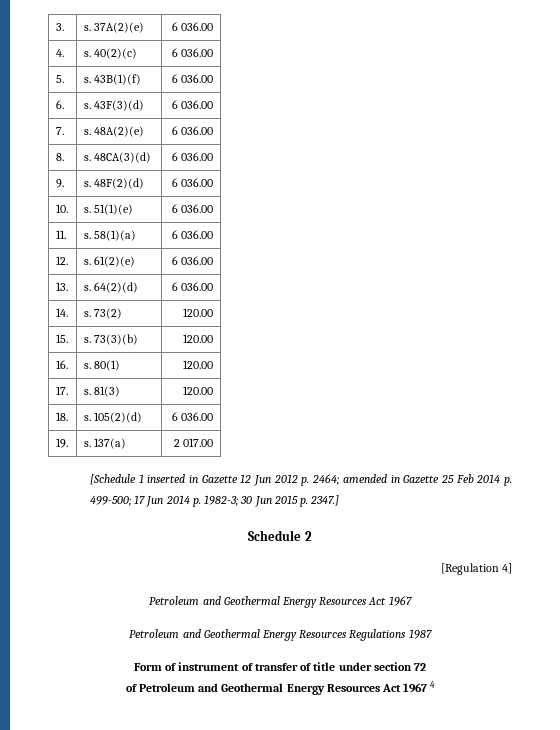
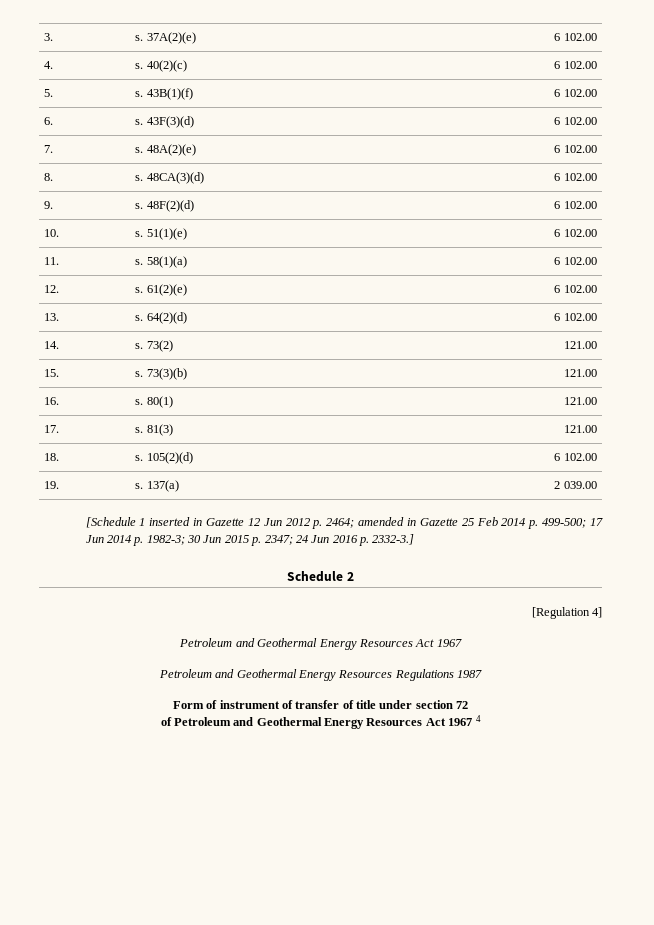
- 3. | s. 37A(2)(e) | 6 036.00
+ 3. | s. 37A(2)(e) | 6 102.00
- 4. | s. 40(2)(c) | 6 036.00
+ 4. | s. 40(2)(c) | 6 102.00
- 5. | s. 43B(1)(f) | 6 036.00
+ 5. | s. 43B(1)(f) | 6 102.00
- 6. | s. 43F(3)(d) | 6 036.00
+ 6. | s. 43F(3)(d) | 6 102.00
- 7. | s. 48A(2)(e) | 6 036.00
+ 7. | s. 48A(2)(e) | 6 102.00
- 8. | s. 48CA(3)(d) | 6 036.00
+ 8. | s. 48CA(3)(d) | 6 102.00
- 9. | s. 48F(2)(d) | 6 036.00
+ 9. | s. 48F(2)(d) | 6 102.00
- 10. | s. 51(1)(e) | 6 036.00
+ 10. | s. 51(1)(e) | 6 102.00
- 11. | s. 58(1)(a) | 6 036.00
+ 11. | s. 58(1)(a) | 6 102.00
- 12. | s. 61(2)(e) | 6 036.00
+ 12. | s. 61(2)(e) | 6 102.00
- 13. | s. 64(2)(d) | 6 036.00
+ 13. | s. 64(2)(d) | 6 102.00
- 14. | s. 73(2) | 120.00
+ 14. | s. 73(2) | 121.00
- 15. | s. 73(3)(b) | 120.00
+ 15. | s. 73(3)(b) | 121.00
- 16. | s. 80(1) | 120.00
+ 16. | s. 80(1) | 121.00
- 17. | s. 81(3) | 120.00
+ 17. | s. 81(3) | 121.00
- 18. | s. 105(2)(d) | 6 036.00
+ 18. | s. 105(2)(d) | 6 102.00
- 19. | s. 137(a) | 2 017.00
+ 19. | s. 137(a) | 2 039.00
- [Schedule 1 inserted in Gazette 12 Jun 2012 p. 2464; amended in Gazette 25 Feb 2014 p. 499-500; 17 Jun 2014 p. 1982-3; 30 Jun 2015 p. 2347.]
+ [Schedule 1 inserted in Gazette 12 Jun 2012 p. 2464; amended in Gazette 25 Feb 2014 p. 499-500; 17 Jun 2014 p. 1982-3; 30 Jun 2015 p. 2347; 24 Jun 2016 p. 2332-3.]

